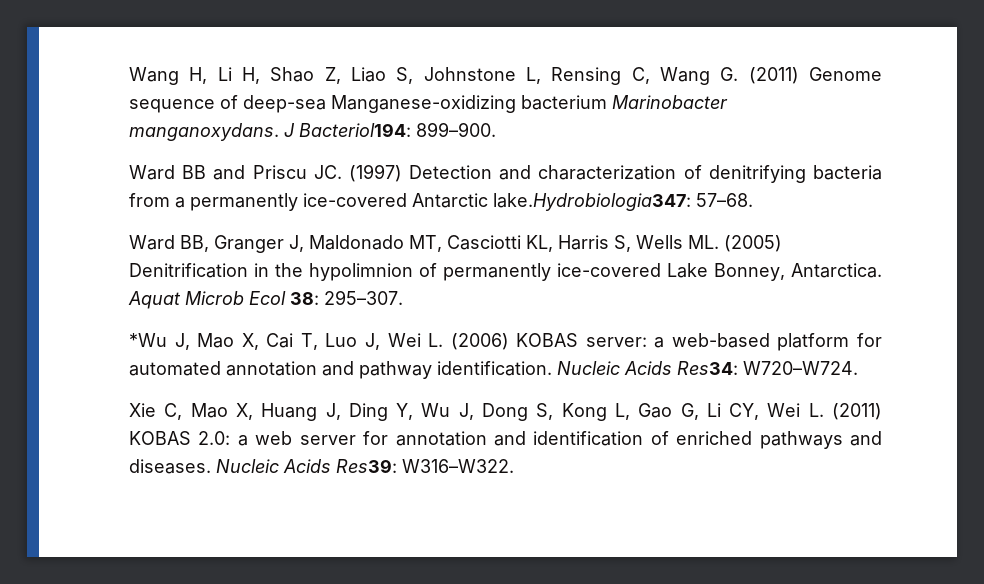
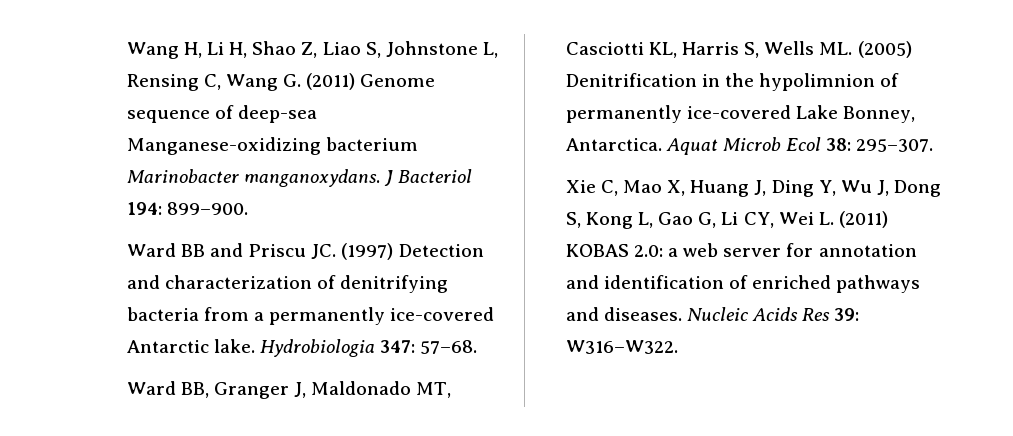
- J Bacteriol194: 899–900.
+ J Bacteriol 194: 899–900.
- Ward BB and Priscu JC. (1997) Detection and characterization of denitrifying bacteria from a permanently ice-covered Antarctic lake.Hydrobiologia347: 57–68.
+ Ward BB and Priscu JC. (1997) Detection and characterization of denitrifying bacteria from a permanently ice-covered Antarctic lake. Hydrobiologia 347: 57–68.
- *Wu J, Mao X, Cai T, Luo J, Wei L. (2006) KOBAS server: a web-based platform for automated annotation and pathway identification. Nucleic Acids Res34: W720–W724.
- Nucleic Acids Res39: W316–W322.
+ Nucleic Acids Res 39: W316–W322.

